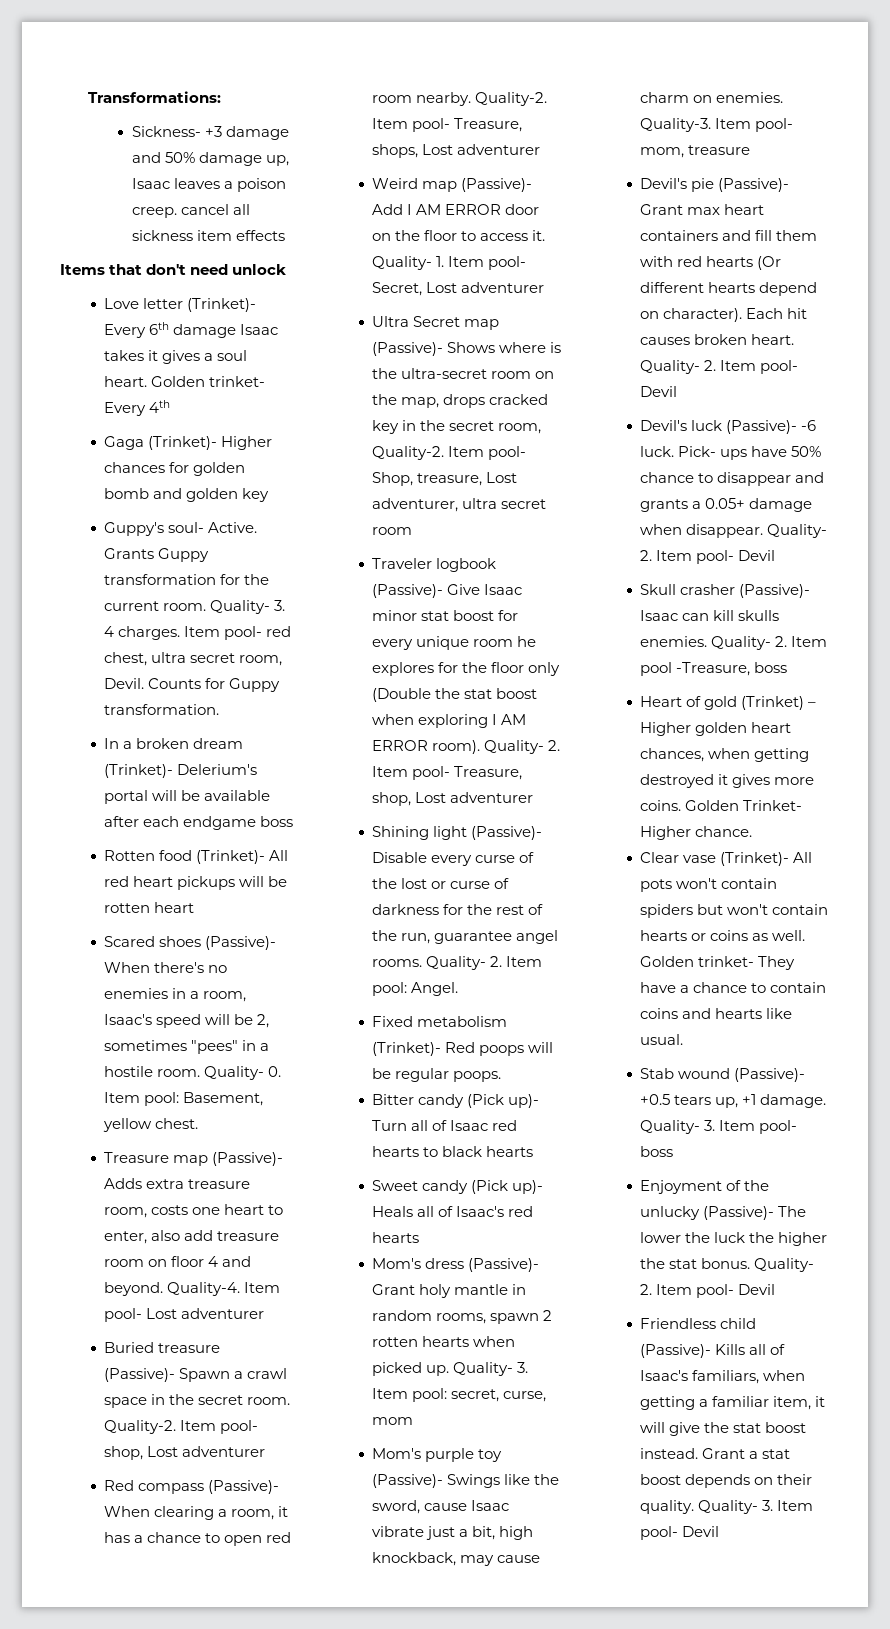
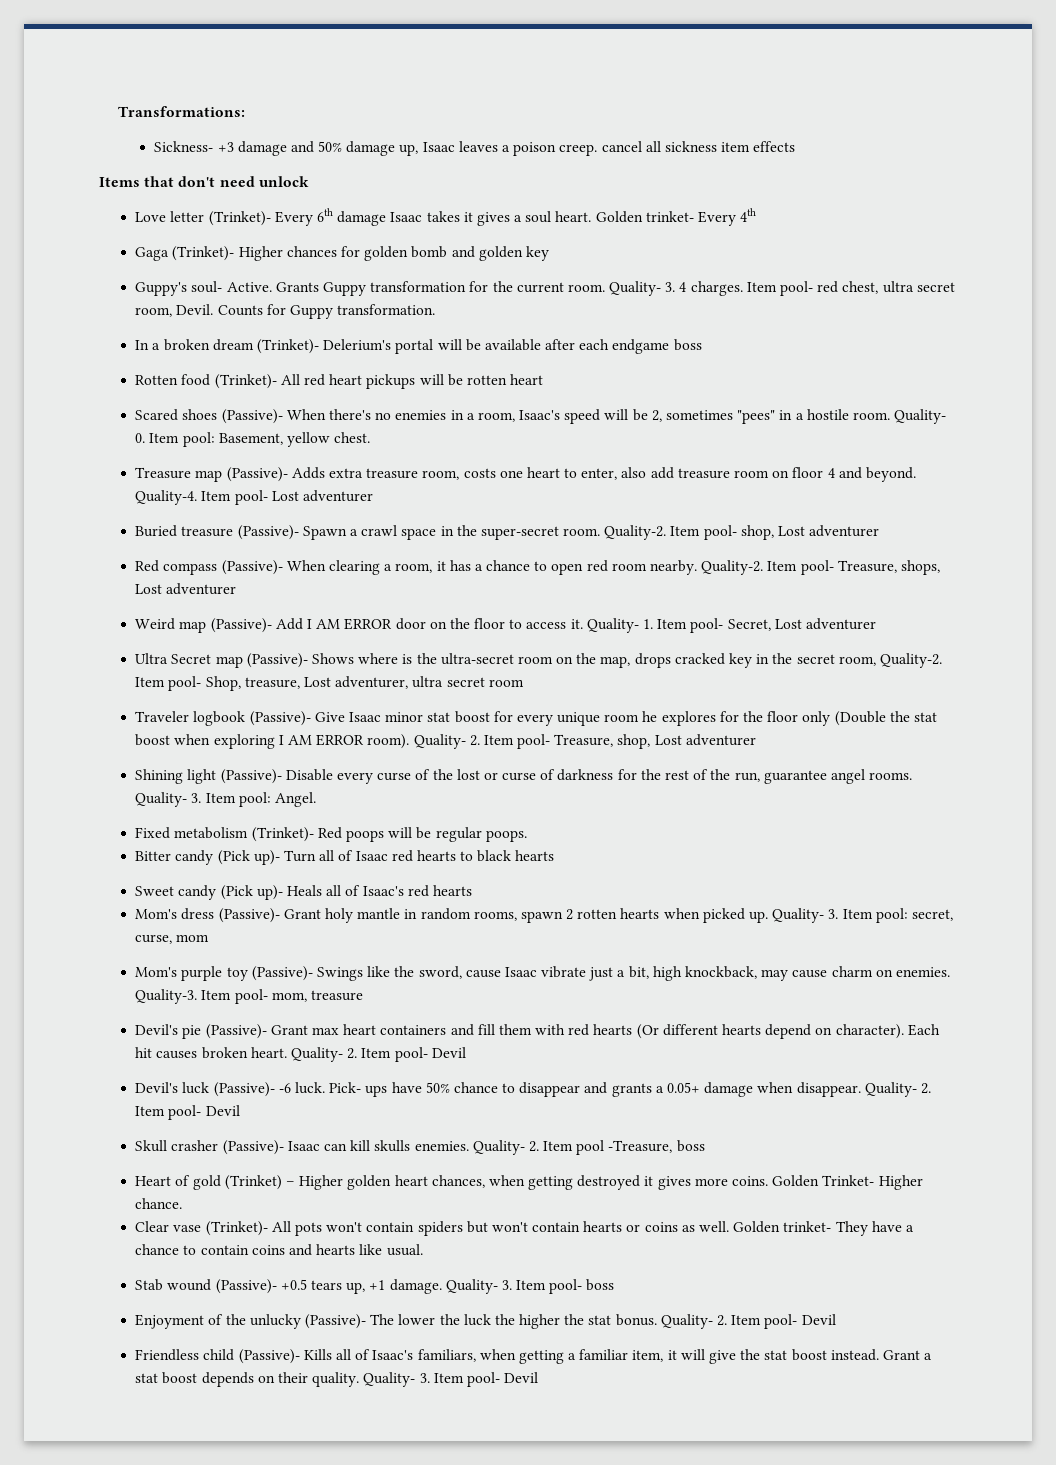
- Buried treasure (Passive)- Spawn a crawl space in the secret room.
+ Buried treasure (Passive)- Spawn a crawl space in the super-secret room.
- Quality- 2. Item pool: Angel.
+ Quality- 3. Item pool: Angel.

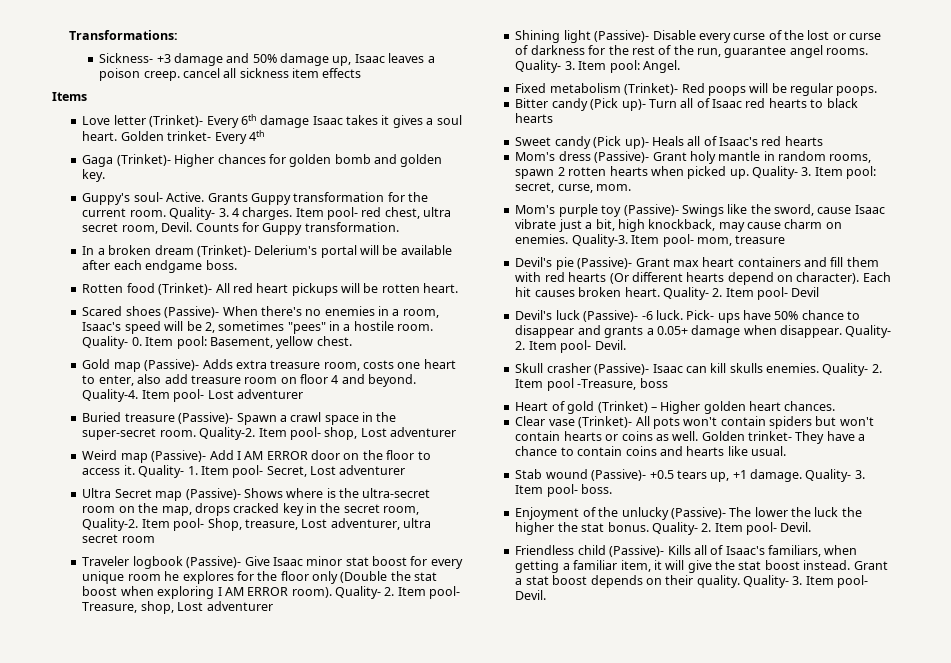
- Items that don't need unlock
+ Items
- Gaga (Trinket)- Higher chances for golden bomb and golden key
+ Gaga (Trinket)- Higher chances for golden bomb and golden key.
- In a broken dream (Trinket)- Delerium's portal will be available after each endgame boss
+ In a broken dream (Trinket)- Delerium's portal will be available after each endgame boss.
- Rotten food (Trinket)- All red heart pickups will be rotten heart
+ Rotten food (Trinket)- All red heart pickups will be rotten heart.
- Treasure map (Passive)- Adds extra treasure room, costs one heart to enter, also add treasure room on floor 4 and beyond.
+ Gold map (Passive)- Adds extra treasure room, costs one heart to enter, also add treasure room on floor 4 and beyond.
- Red compass (Passive)- When clearing a room, it has a chance to open red room nearby. Quality-2. Item pool- Treasure, shops, Lost adventurer
- Quality- 3. Item pool: secret, curse, mom
+ Quality- 3. Item pool: secret, curse, mom.
- Pick- ups have 50% chance to disappear and grants a 0.05+ damage when disappear. Quality- 2. Item pool- Devil
+ Pick- ups have 50% chance to disappear and grants a 0.05+ damage when disappear. Quality- 2. Item pool- Devil.
- Heart of gold (Trinket) – Higher golden heart chances, when getting destroyed it gives more coins. Golden Trinket- Higher chance.
+ Heart of gold (Trinket) – Higher golden heart chances.
- Quality- 3. Item pool- boss
+ Quality- 3. Item pool- boss.
- Enjoyment of the unlucky (Passive)- The lower the luck the higher the stat bonus. Quality- 2. Item pool- Devil
+ Enjoyment of the unlucky (Passive)- The lower the luck the higher the stat bonus. Quality- 2. Item pool- Devil.
- Quality- 3. Item pool- Devil
+ Quality- 3. Item pool- Devil.

